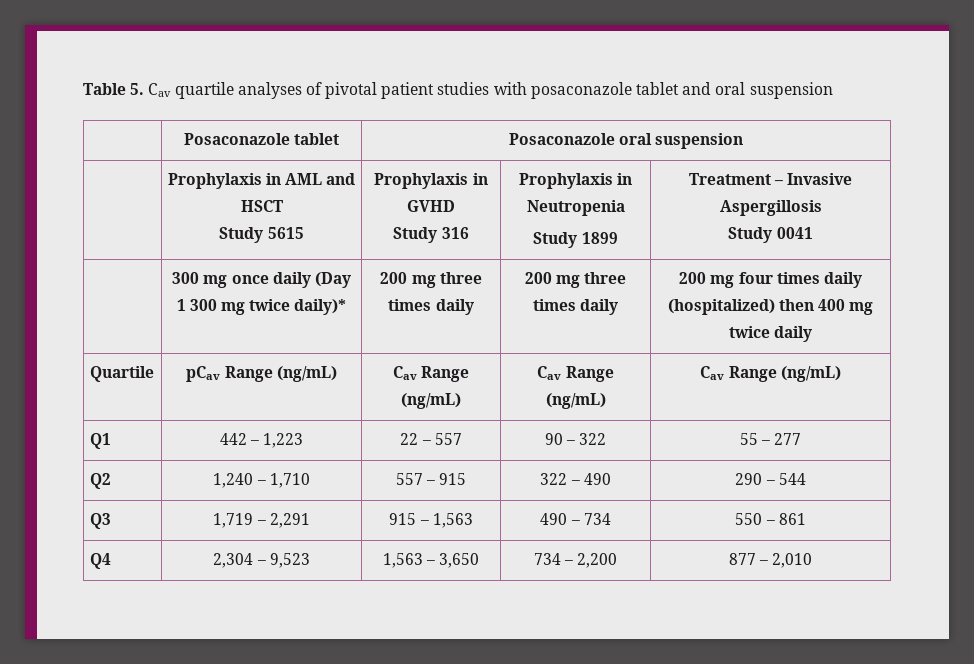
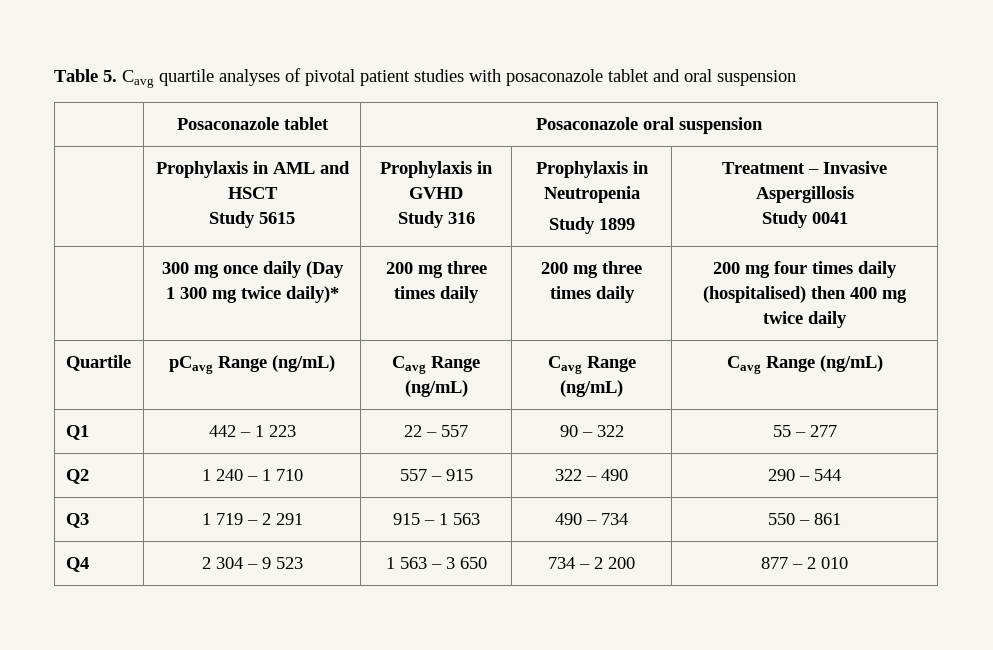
- Table 5. Cav quartile analyses of pivotal patient studies with posaconazole tablet and oral suspension
+ Table 5. Cavg quartile analyses of pivotal patient studies with posaconazole tablet and oral suspension
- | 300 mg once daily (Day 1 300 mg twice daily)* | 200 mg three times daily | 200 mg three times daily | 200 mg four times daily (hospitalized) then 400 mg twice daily
+ | 300 mg once daily (Day 1 300 mg twice daily)* | 200 mg three times daily | 200 mg three times daily | 200 mg four times daily (hospitalised) then 400 mg twice daily
- Quartile | pCav Range (ng/mL) | Cav Range (ng/mL) | Cav Range (ng/mL) | Cav Range (ng/mL)
+ Quartile | pCavg Range (ng/mL) | Cavg Range (ng/mL) | Cavg Range (ng/mL) | Cavg Range (ng/mL)
- Q1 | 442 – 1,223 | 22 – 557 | 90 – 322 | 55 – 277
+ Q1 | 442 – 1 223 | 22 – 557 | 90 – 322 | 55 – 277
- Q2 | 1,240 – 1,710 | 557 – 915 | 322 – 490 | 290 – 544
+ Q2 | 1 240 – 1 710 | 557 – 915 | 322 – 490 | 290 – 544
- Q3 | 1,719 – 2,291 | 915 – 1,563 | 490 – 734 | 550 – 861
+ Q3 | 1 719 – 2 291 | 915 – 1 563 | 490 – 734 | 550 – 861
- Q4 | 2,304 – 9,523 | 1,563 – 3,650 | 734 – 2,200 | 877 – 2,010
+ Q4 | 2 304 – 9 523 | 1 563 – 3 650 | 734 – 2 200 | 877 – 2 010

